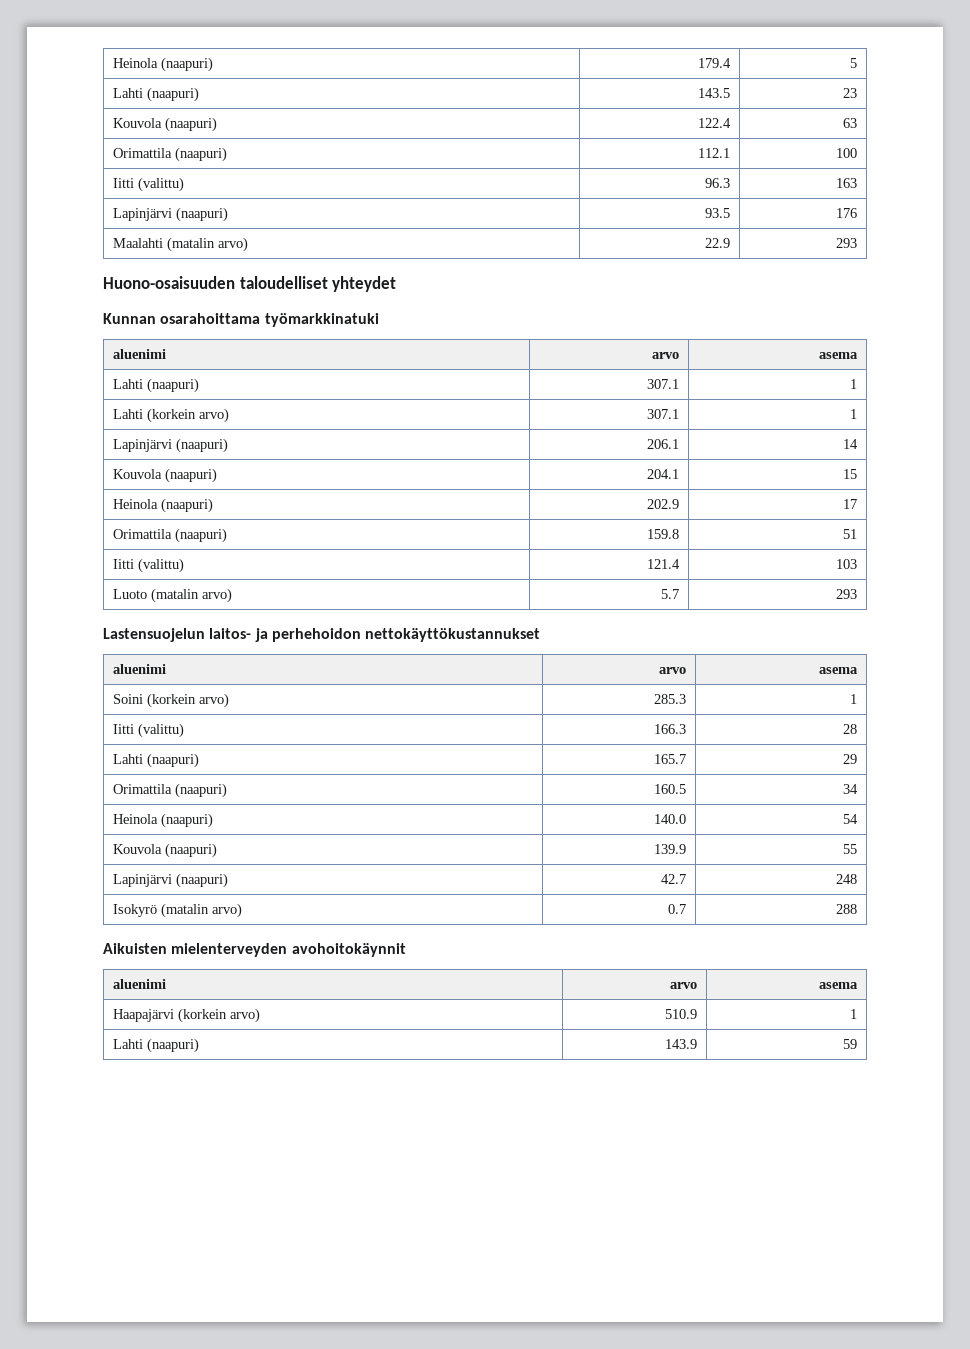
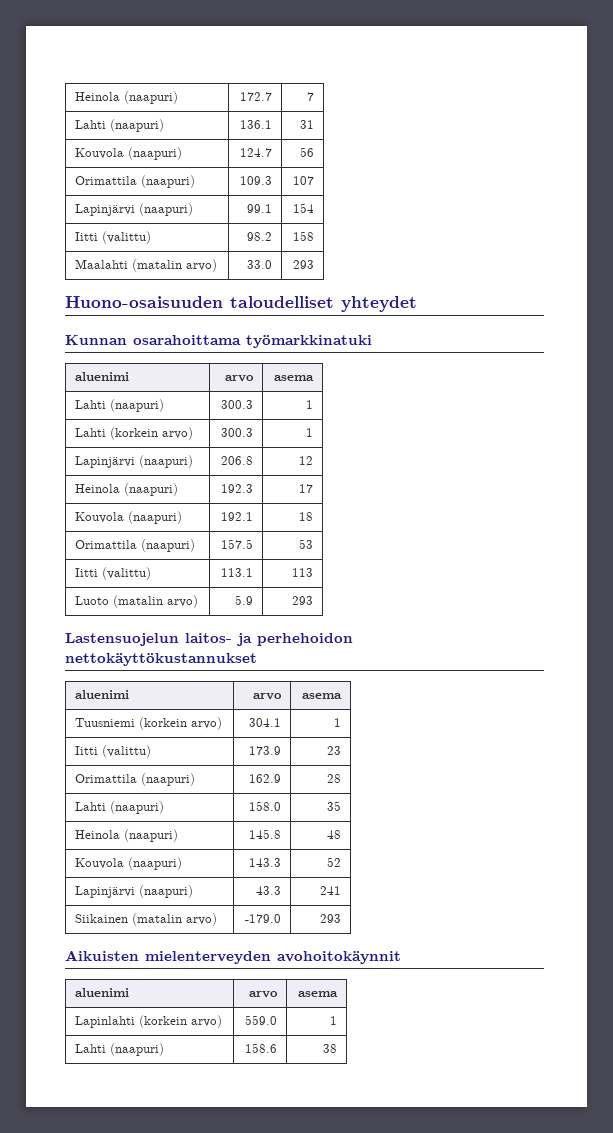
- Heinola (naapuri) | 179.4 | 5
- Lahti (naapuri) | 143.5 | 23
- Kouvola (naapuri) | 122.4 | 63
- Orimattila (naapuri) | 112.1 | 100
- Iitti (valittu) | 96.3 | 163
- Lapinjärvi (naapuri) | 93.5 | 176
+ Heinola (naapuri) | 172.7 | 7
+ Lahti (naapuri) | 136.1 | 31
+ Kouvola (naapuri) | 124.7 | 56
+ Orimattila (naapuri) | 109.3 | 107
+ Lapinjärvi (naapuri) | 99.1 | 154
+ Iitti (valittu) | 98.2 | 158
- Maalahti (matalin arvo) | 22.9 | 293
+ Maalahti (matalin arvo) | 33.0 | 293
- Lahti (naapuri) | 307.1 | 1
+ Lahti (naapuri) | 300.3 | 1
- Lahti (korkein arvo) | 307.1 | 1
+ Lahti (korkein arvo) | 300.3 | 1
- Lapinjärvi (naapuri) | 206.1 | 14
- Kouvola (naapuri) | 204.1 | 15
- Heinola (naapuri) | 202.9 | 17
- Orimattila (naapuri) | 159.8 | 51
- Iitti (valittu) | 121.4 | 103
+ Lapinjärvi (naapuri) | 206.8 | 12
+ Heinola (naapuri) | 192.3 | 17
+ Kouvola (naapuri) | 192.1 | 18
+ Orimattila (naapuri) | 157.5 | 53
+ Iitti (valittu) | 113.1 | 113
- Luoto (matalin arvo) | 5.7 | 293
+ Luoto (matalin arvo) | 5.9 | 293
- Soini (korkein arvo) | 285.3 | 1
+ Tuusniemi (korkein arvo) | 304.1 | 1
- Iitti (valittu) | 166.3 | 28
- Lahti (naapuri) | 165.7 | 29
- Orimattila (naapuri) | 160.5 | 34
- Heinola (naapuri) | 140.0 | 54
- Kouvola (naapuri) | 139.9 | 55
- Lapinjärvi (naapuri) | 42.7 | 248
- Isokyrö (matalin arvo) | 0.7 | 288
+ Iitti (valittu) | 173.9 | 23
+ Orimattila (naapuri) | 162.9 | 28
+ Lahti (naapuri) | 158.0 | 35
+ Heinola (naapuri) | 145.8 | 48
+ Kouvola (naapuri) | 143.3 | 52
+ Lapinjärvi (naapuri) | 43.3 | 241
+ Siikainen (matalin arvo) | -179.0 | 293
- Haapajärvi (korkein arvo) | 510.9 | 1
+ Lapinlahti (korkein arvo) | 559.0 | 1
- Lahti (naapuri) | 143.9 | 59
+ Lahti (naapuri) | 158.6 | 38

